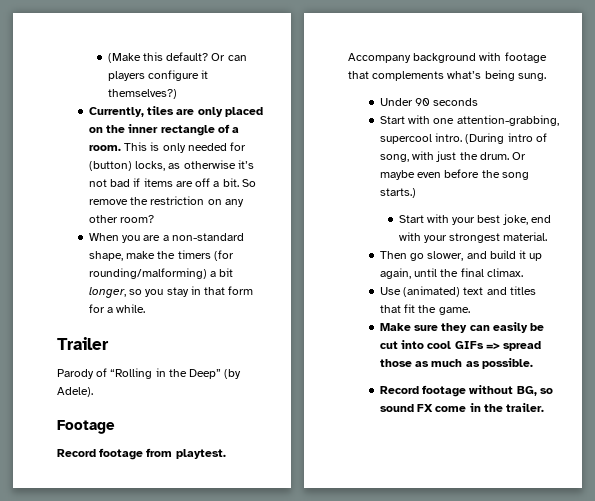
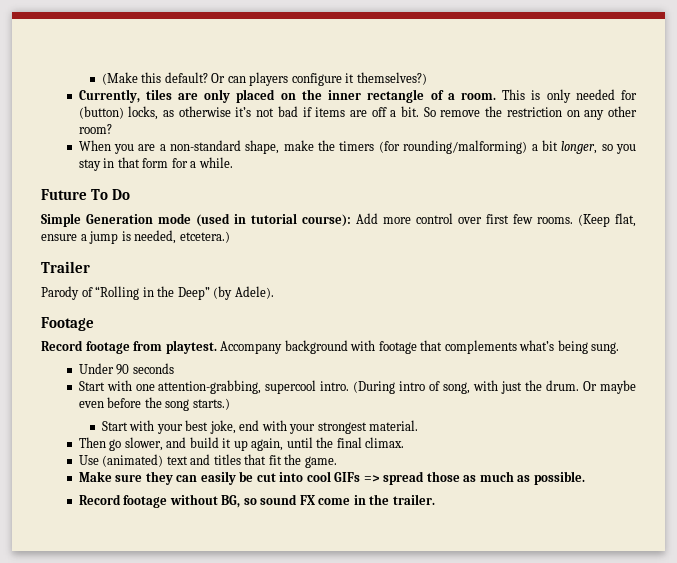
+ Future To Do
+ Simple Generation mode (used in tutorial course): Add more control over first few rooms. (Keep flat, ensure a jump is needed, etcetera.)

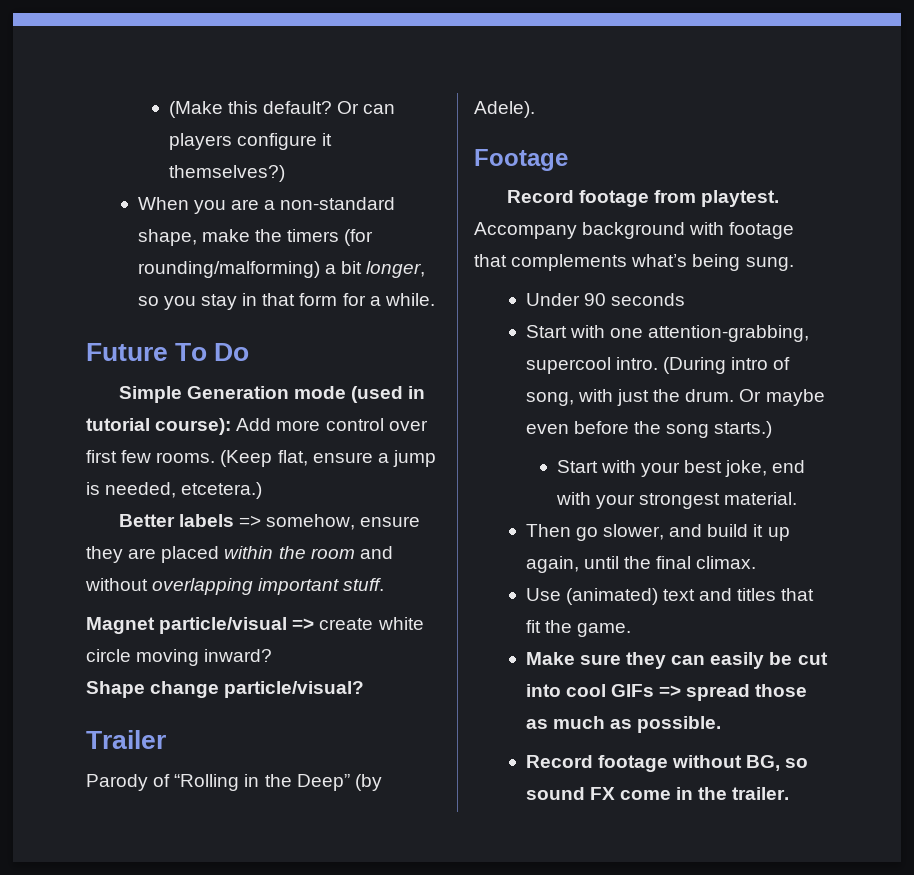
- Currently, tiles are only placed on the inner rectangle of a room. This is only needed for (button) locks, as otherwise it’s not bad if items are off a bit. So remove the restriction on any other room?
+ Better labels => somehow, ensure they are placed within the room and without overlapping important stuff.
+ Magnet particle/visual => create white circle moving inward?
+ Shape change particle/visual?

